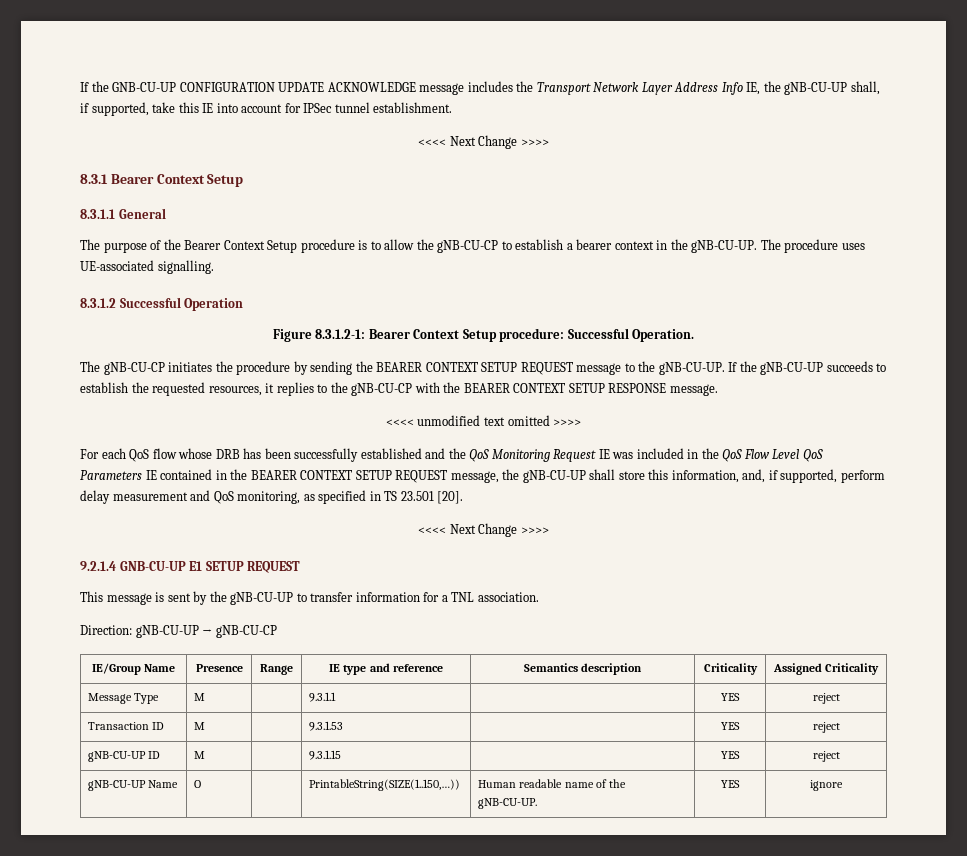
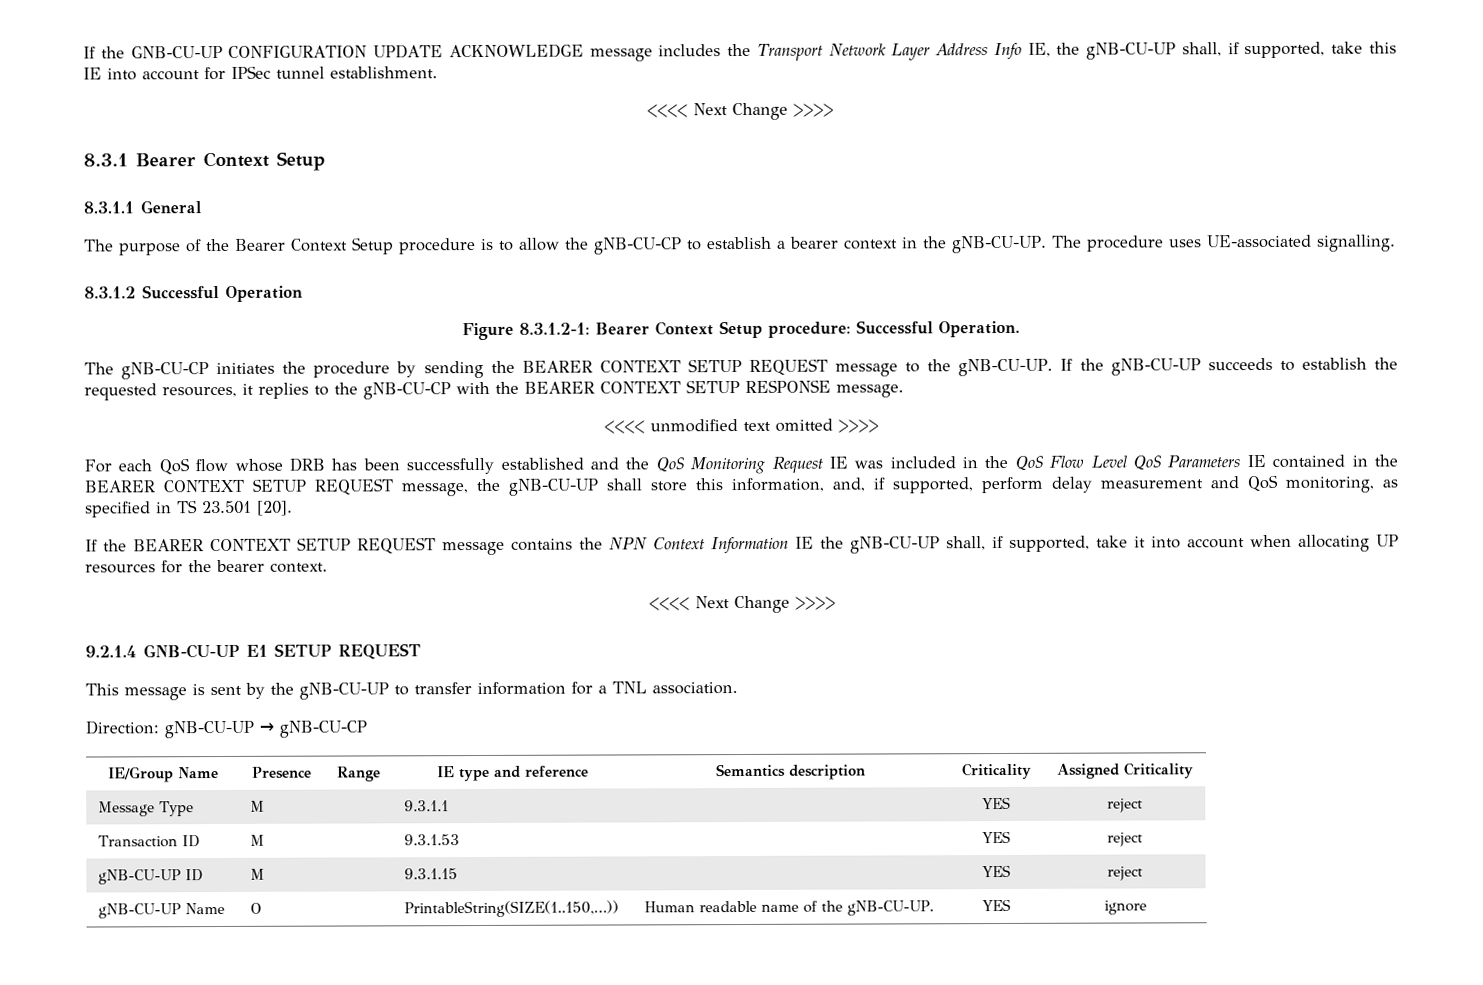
+ If the BEARER CONTEXT SETUP REQUEST message contains the NPN Context Information IE the gNB-CU-UP shall, if supported, take it into account when allocating UP resources for the bearer context.

